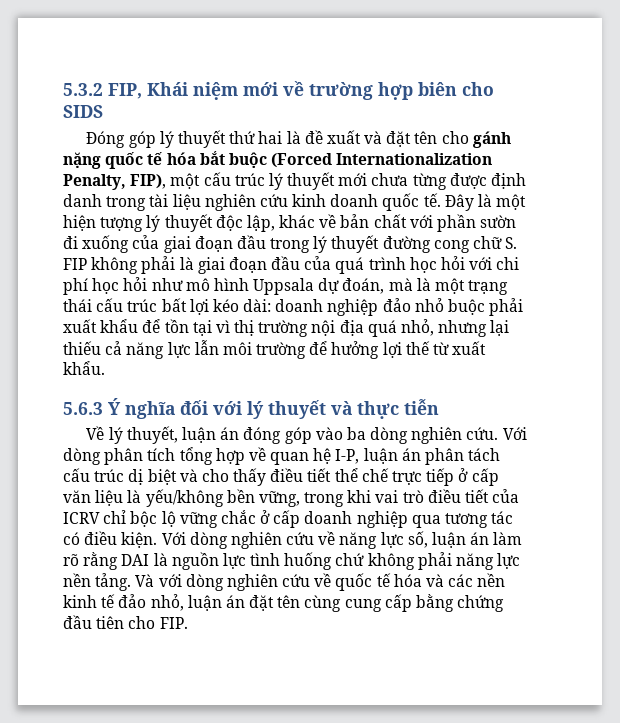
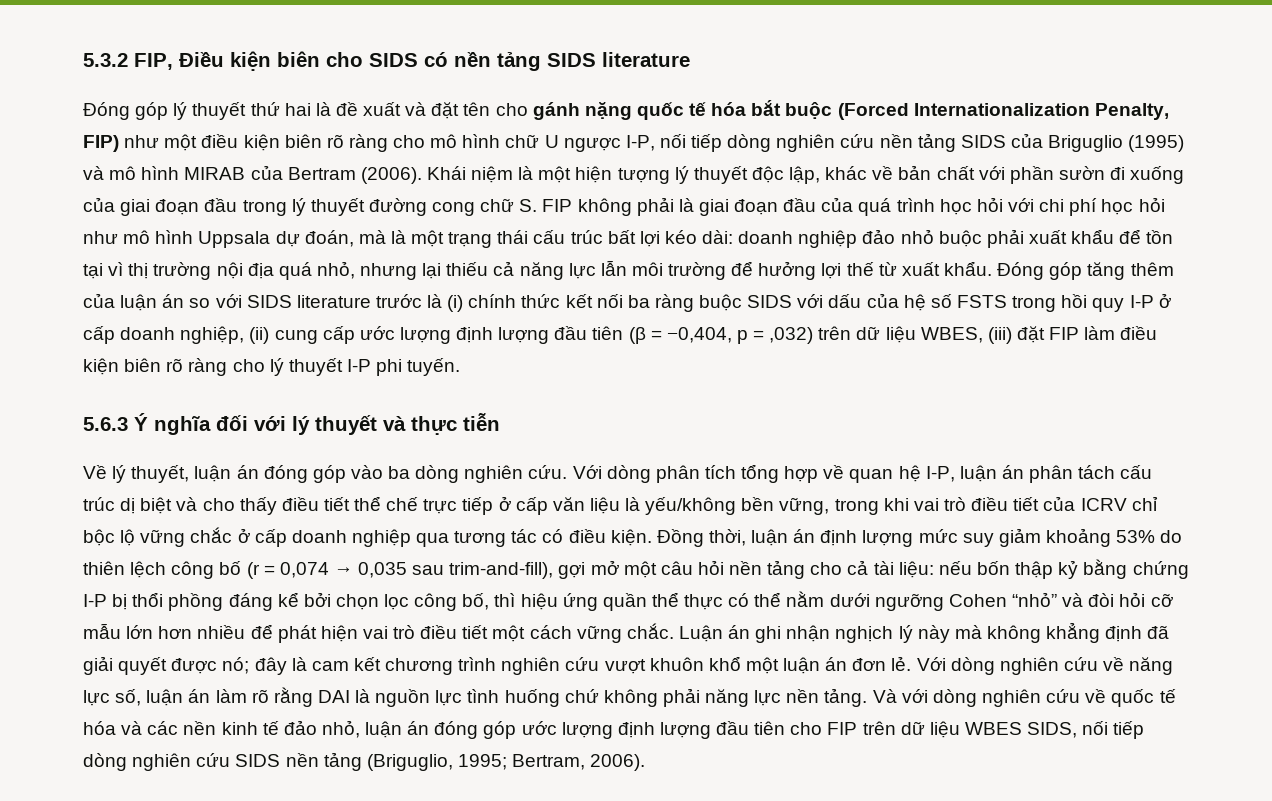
- 5.3.2 FIP, Khái niệm mới về trường hợp biên cho SIDS
+ 5.3.2 FIP, Điều kiện biên cho SIDS có nền tảng SIDS literature
- Đóng góp lý thuyết thứ hai là đề xuất và đặt tên cho gánh nặng quốc tế hóa bắt buộc (Forced Internationalization Penalty, FIP), một cấu trúc lý thuyết mới chưa từng được định danh trong tài liệu nghiên cứu kinh doanh quốc tế. Đây là một hiện tượng lý thuyết độc lập, khác về bản chất với phần sườn đi xuống của giai đoạn đầu trong lý thuyết đường cong chữ S. FIP không phải là giai đoạn đầu của quá trình học hỏi với chi phí học hỏi như mô hình Uppsala dự đoán, mà là một trạng thái cấu trúc bất lợi kéo dài:
+ Đóng góp lý thuyết thứ hai là đề xuất và đặt tên cho gánh nặng quốc tế hóa bắt buộc (Forced Internationalization Penalty, FIP) như một điều kiện biên rõ ràng cho mô hình chữ U ngược I-P, nối tiếp dòng nghiên cứu nền tảng SIDS của Briguglio (1995) và mô hình MIRAB của Bertram (2006). Khái niệm là một hiện tượng lý thuyết độc lập, khác về bản chất với phần sườn đi xuống của giai đoạn đầu trong lý thuyết đường cong chữ S. FIP không phải là giai đoạn đầu của quá trình học hỏi với chi phí học hỏi như mô hình Uppsala dự đoán, mà là một trạng thái cấu trúc bất lợi kéo dài:
+ Đóng góp tăng thêm của luận án so với SIDS literature trước là (i) chính thức kết nối ba ràng buộc SIDS với dấu của hệ số FSTS trong hồi quy I-P ở cấp doanh nghiệp, (ii) cung cấp ước lượng định lượng đầu tiên (β = −0,404, p = ,032) trên dữ liệu WBES, (iii) đặt FIP làm điều kiện biên rõ ràng cho lý thuyết I-P phi tuyến.
+ Đồng thời, luận án định lượng mức suy giảm khoảng 53% do thiên lệch công bố (r = 0,074 → 0,035 sau trim-and-fill), gợi mở một câu hỏi nền tảng cho cả tài liệu: nếu bốn thập kỷ bằng chứng I-P bị thổi phồng đáng kể bởi chọn lọc công bố, thì hiệu ứng quần thể thực có thể nằm dưới ngưỡng Cohen “nhỏ” và đòi hỏi cỡ mẫu lớn hơn nhiều để phát hiện vai trò điều tiết một cách vững chắc. Luận án ghi nhận nghịch lý này mà không khẳng định đã giải quyết được nó; đây là cam kết chương trình nghiên cứu vượt khuôn khổ một luận án đơn lẻ.
- Và với dòng nghiên cứu về quốc tế hóa và các nền kinh tế đảo nhỏ, luận án đặt tên cùng cung cấp bằng chứng đầu tiên cho FIP.
+ Và với dòng nghiên cứu về quốc tế hóa và các nền kinh tế đảo nhỏ, luận án đóng góp ước lượng định lượng đầu tiên cho FIP trên dữ liệu WBES SIDS, nối tiếp dòng nghiên cứu SIDS nền tảng (Briguglio, 1995; Bertram, 2006).

